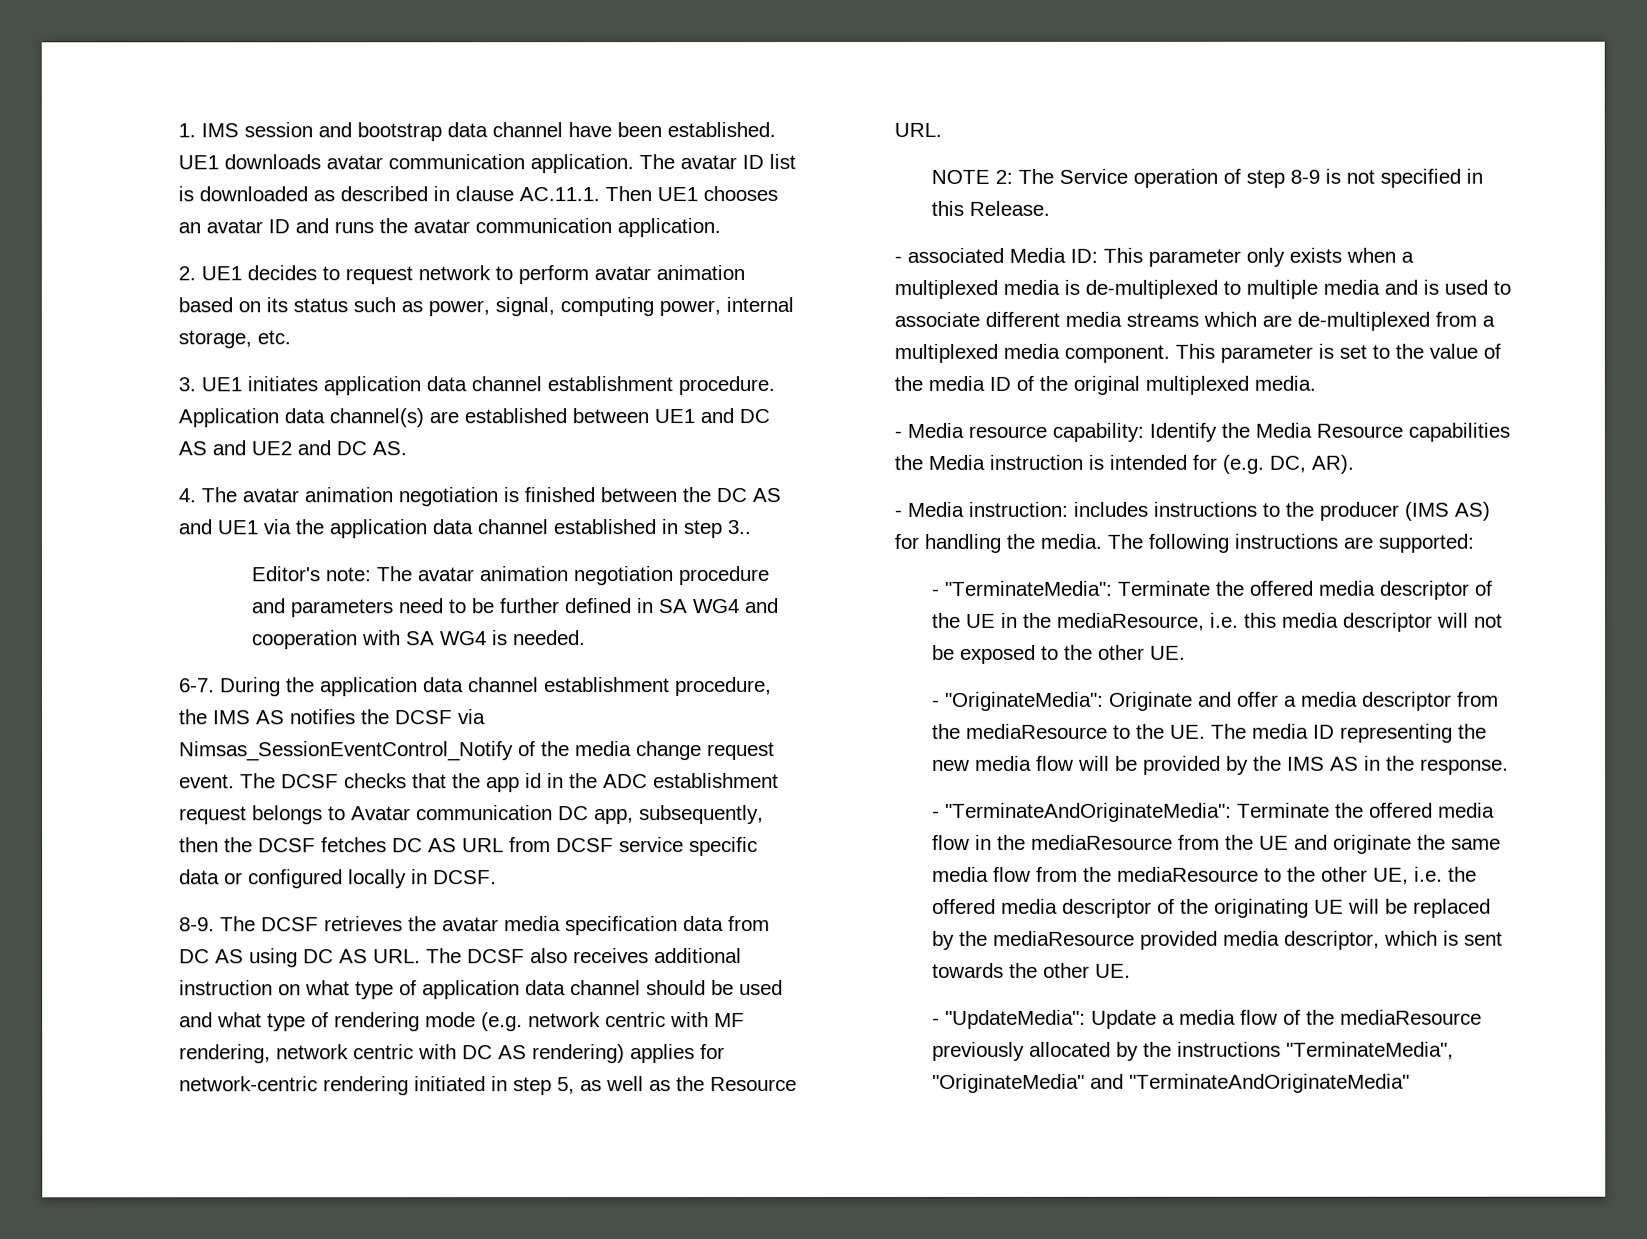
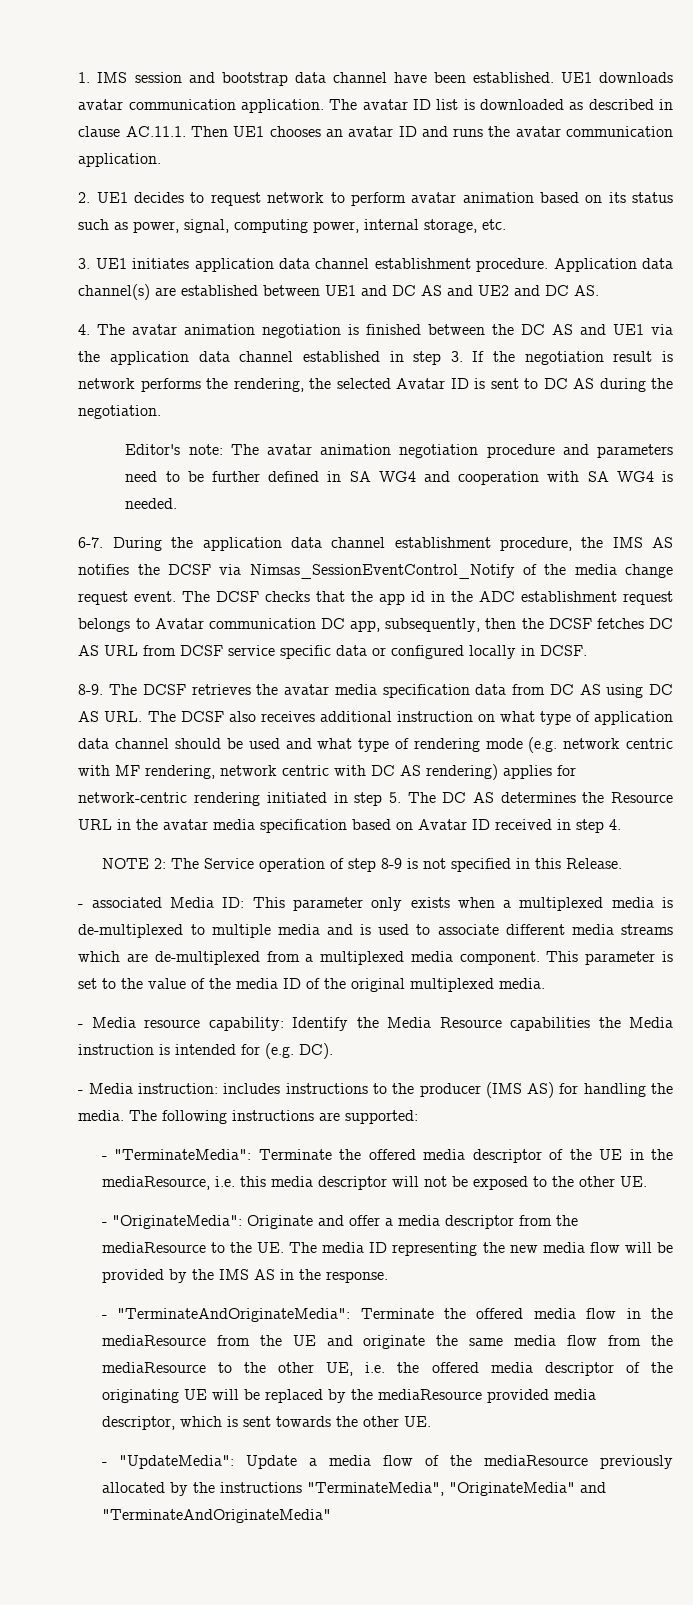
- 4. The avatar animation negotiation is finished between the DC AS and UE1 via the application data channel established in step 3..
+ 4. The avatar animation negotiation is finished between the DC AS and UE1 via the application data channel established in step 3. If the negotiation result is network performs the rendering, the selected Avatar ID is sent to DC AS during the negotiation.
- The DCSF retrieves the avatar media specification data from DC AS using DC AS URL. The DCSF also receives additional instruction on what type of application data channel should be used and what type of rendering mode (e.g. network centric with MF rendering, network centric with DC AS rendering) applies for network-centric rendering initiated in step 5, as well as the Resource URL.
+ The DCSF retrieves the avatar media specification data from DC AS using DC AS URL. The DCSF also receives additional instruction on what type of application data channel should be used and what type of rendering mode (e.g. network centric with MF rendering, network centric with DC AS rendering) applies for network-centric rendering initiated in step 5. The DC AS determines the Resource URL in the avatar media specification based on Avatar ID received in step 4.
- - Media resource capability: Identify the Media Resource capabilities the Media instruction is intended for (e.g. DC, AR).
+ - Media resource capability: Identify the Media Resource capabilities the Media instruction is intended for (e.g. DC).

